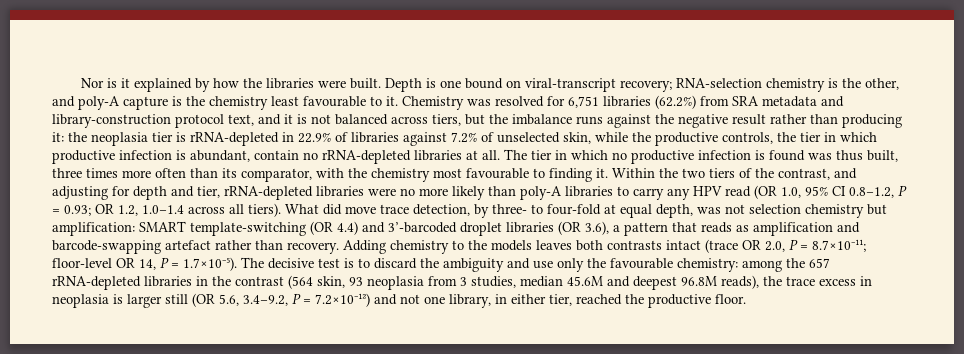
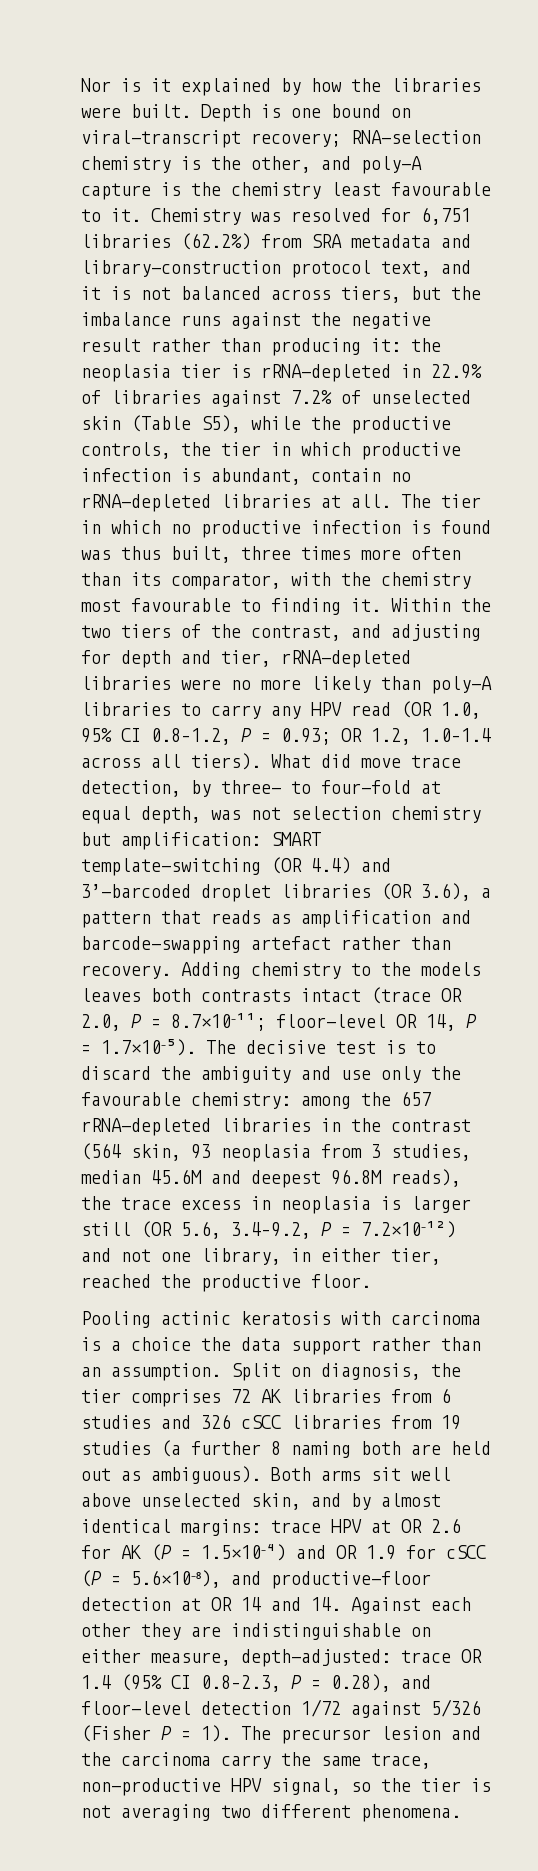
- the neoplasia tier is rRNA-depleted in 22.9% of libraries against 7.2% of unselected skin, while the productive controls, the tier in which productive infection is abundant, contain no rRNA-depleted libraries at all.
+ the neoplasia tier is rRNA-depleted in 22.9% of libraries against 7.2% of unselected skin (Table S5), while the productive controls, the tier in which productive infection is abundant, contain no rRNA-depleted libraries at all.
+ Pooling actinic keratosis with carcinoma is a choice the data support rather than an assumption. Split on diagnosis, the tier comprises 72 AK libraries from 6 studies and 326 cSCC libraries from 19 studies (a further 8 naming both are held out as ambiguous). Both arms sit well above unselected skin, and by almost identical margins: trace HPV at OR 2.6 for AK (P = 1.5×10⁻⁴) and OR 1.9 for cSCC (P = 5.6×10⁻⁸), and productive-floor detection at OR 14 and 14. Against each other they are indistinguishable on either measure, depth-adjusted: trace OR 1.4 (95% CI 0.8–2.3, P = 0.28), and floor-level detection 1/72 against 5/326 (Fisher P = 1). The precursor lesion and the carcinoma carry the same trace, non-productive HPV signal, so the tier is not averaging two different phenomena.

